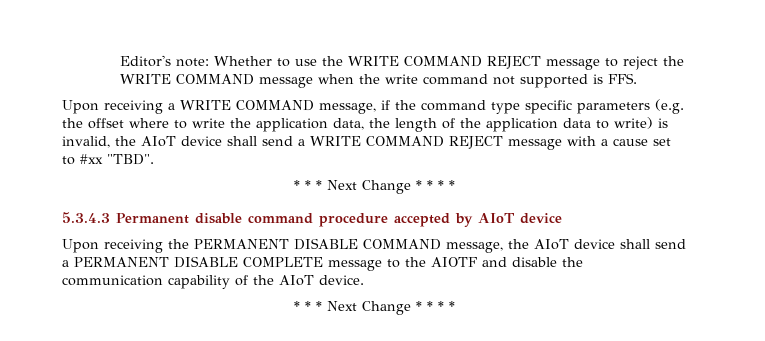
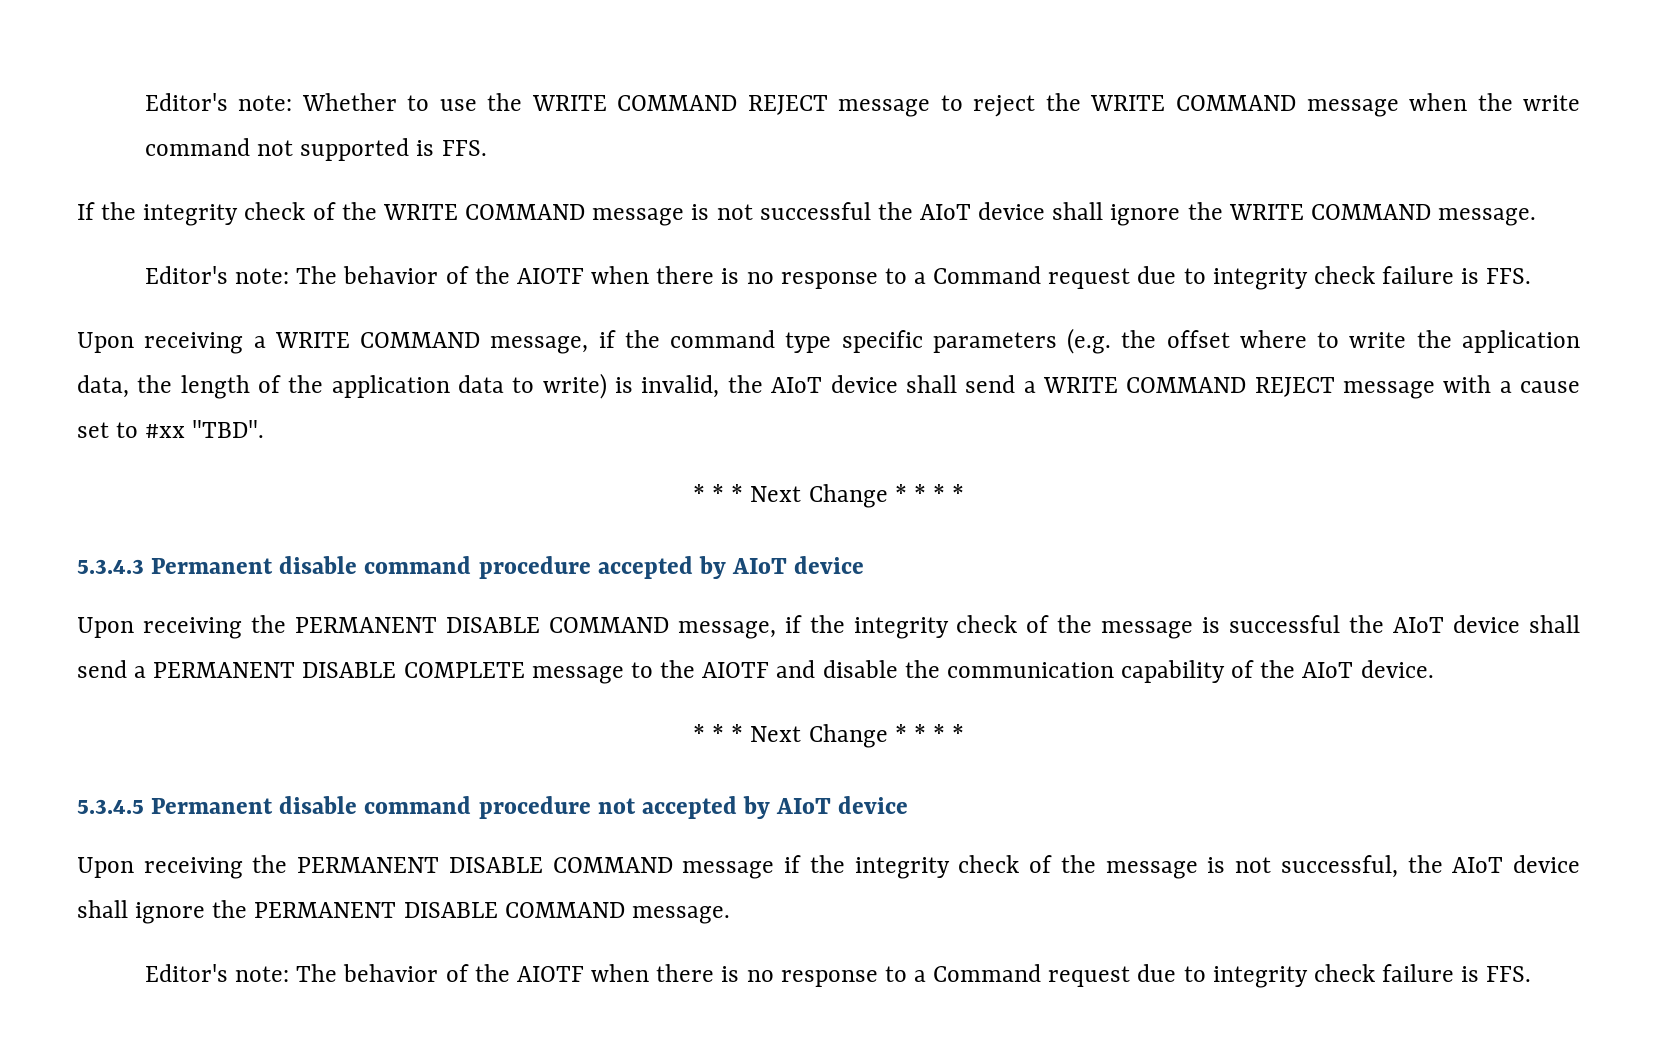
+ If the integrity check of the WRITE COMMAND message is not successful the AIoT device shall ignore the WRITE COMMAND message.
+ Editor's note: The behavior of the AIOTF when there is no response to a Command request due to integrity check failure is FFS.
- Upon receiving the PERMANENT DISABLE COMMAND message, the AIoT device shall send a PERMANENT DISABLE COMPLETE message to the AIOTF and disable the communication capability of the AIoT device.
+ Upon receiving the PERMANENT DISABLE COMMAND message, if the integrity check of the message is successful the AIoT device shall send a PERMANENT DISABLE COMPLETE message to the AIOTF and disable the communication capability of the AIoT device.
+ 5.3.4.5 Permanent disable command procedure not accepted by AIoT device
+ Upon receiving the PERMANENT DISABLE COMMAND message if the integrity check of the message is not successful, the AIoT device shall ignore the PERMANENT DISABLE COMMAND message.
+ Editor's note: The behavior of the AIOTF when there is no response to a Command request due to integrity check failure is FFS.

